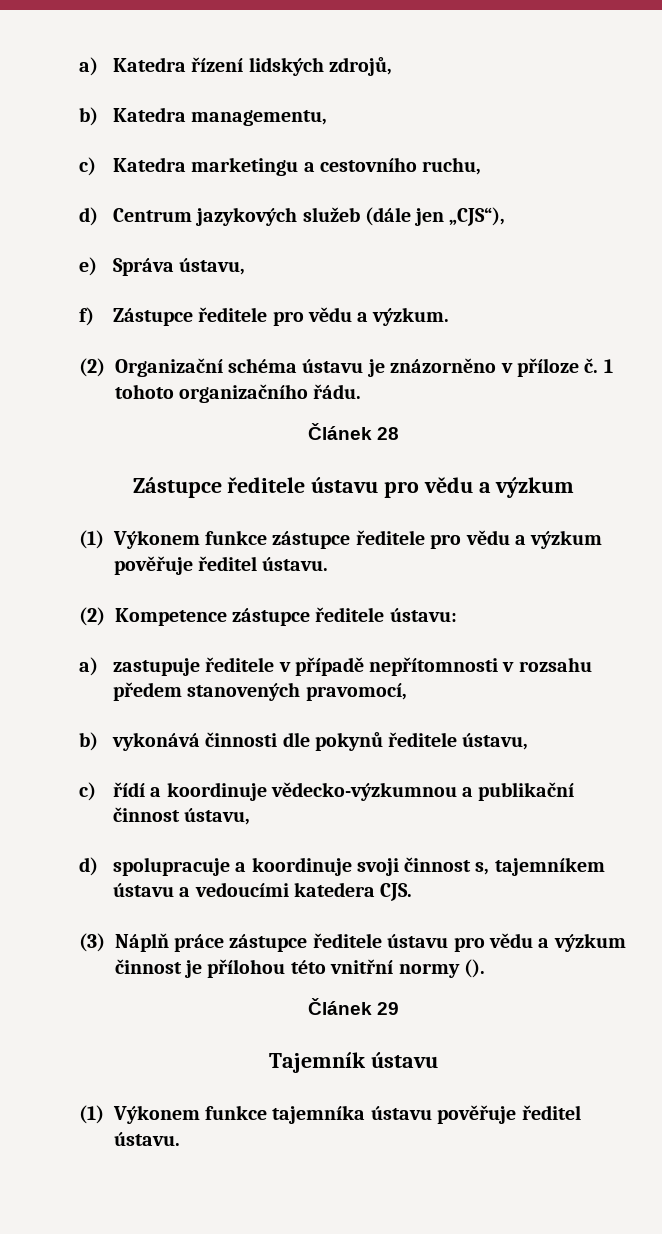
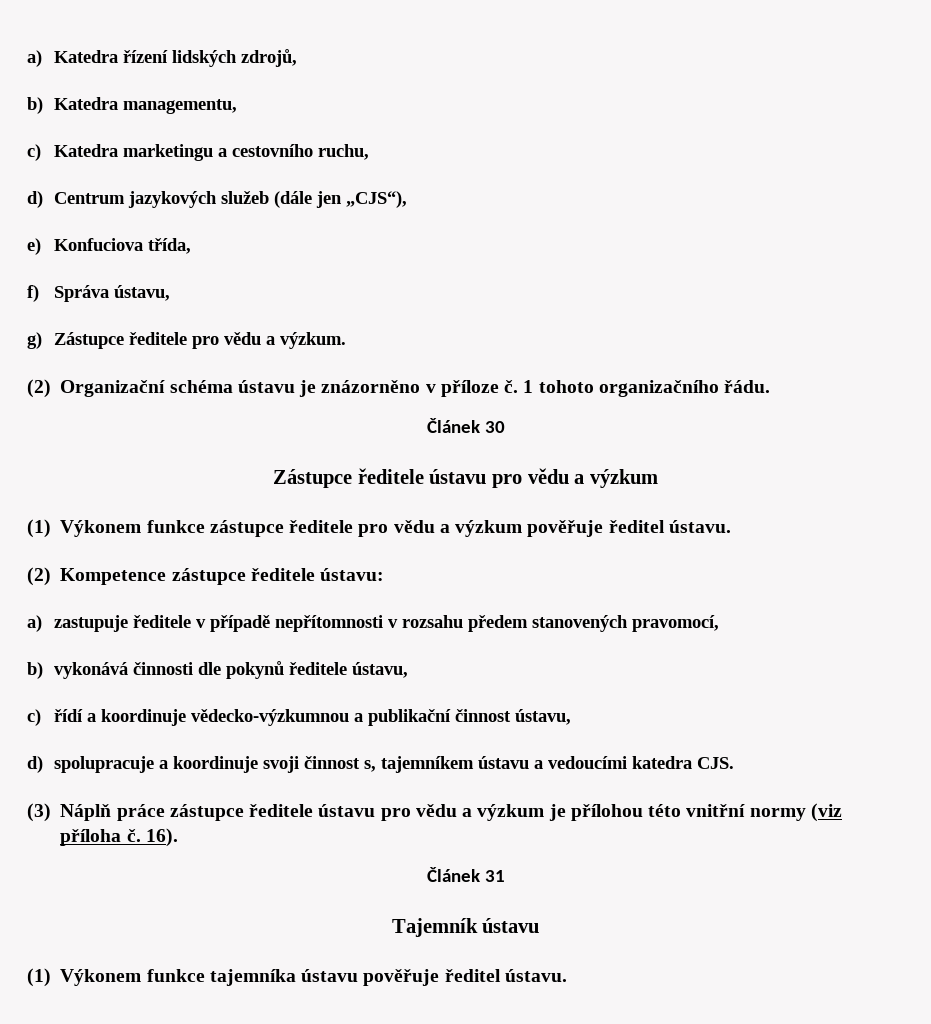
- e) Správa ústavu,
+ e) Konfuciova třída,
+ f) Správa ústavu,
- f) Zástupce ředitele pro vědu a výzkum.
+ g) Zástupce ředitele pro vědu a výzkum.
- Článek 28
+ Článek 30
- d) spolupracuje a koordinuje svoji činnost s, tajemníkem ústavu a vedoucími katedera CJS.
+ d) spolupracuje a koordinuje svoji činnost s, tajemníkem ústavu a vedoucími katedra CJS.
- (3) Náplň práce zástupce ředitele ústavu pro vědu a výzkum činnost je přílohou této vnitřní normy ().
- Článek 29
+ (3) Náplň práce zástupce ředitele ústavu pro vědu a výzkum je přílohou této vnitřní normy (viz příloha č. 16).
+ Článek 31

